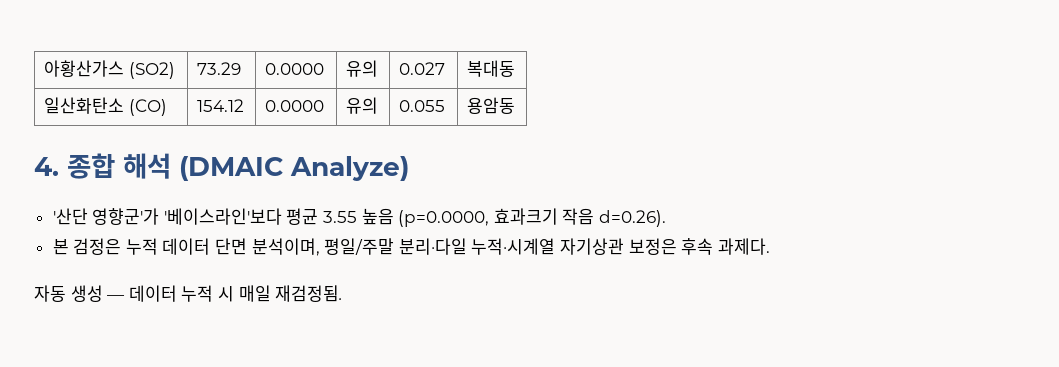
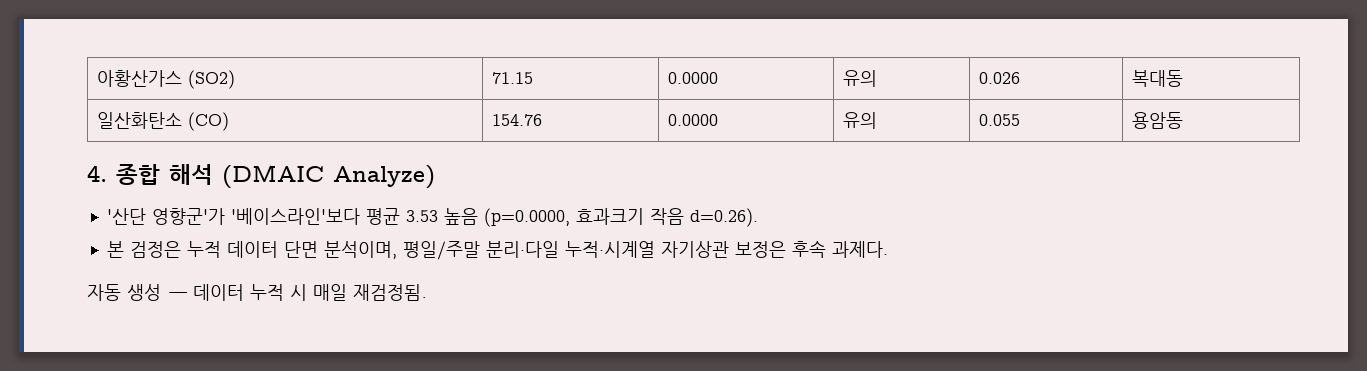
- 아황산가스 (SO2) | 73.29 | 0.0000 | 유의 | 0.027 | 복대동
+ 아황산가스 (SO2) | 71.15 | 0.0000 | 유의 | 0.026 | 복대동
- 일산화탄소 (CO) | 154.12 | 0.0000 | 유의 | 0.055 | 용암동
+ 일산화탄소 (CO) | 154.76 | 0.0000 | 유의 | 0.055 | 용암동
- '산단 영향군'가 '베이스라인'보다 평균 3.55 높음 (p=0.0000, 효과크기 작음 d=0.26).
+ '산단 영향군'가 '베이스라인'보다 평균 3.53 높음 (p=0.0000, 효과크기 작음 d=0.26).

